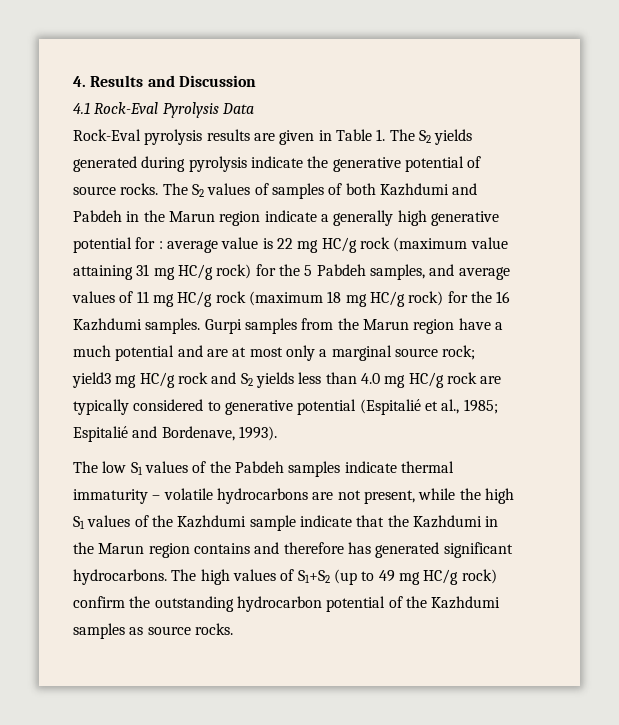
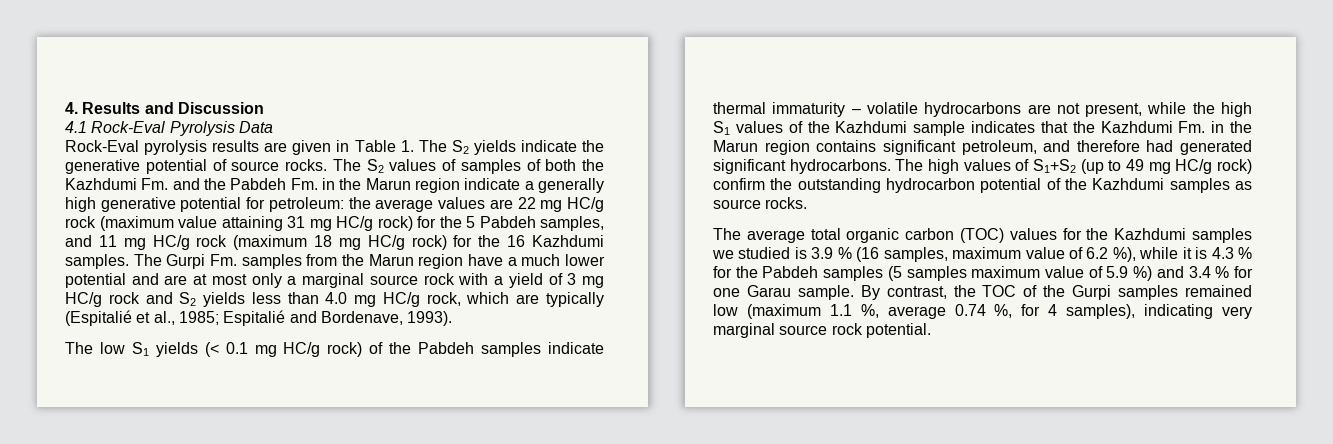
- Rock-Eval pyrolysis results are given in Table 1. The S2 yields generated during pyrolysis indicate the generative potential of source rocks.
+ Rock-Eval pyrolysis results are given in Table 1. The S2 yields indicate the generative potential of source rocks.
- The S2 values of samples of both Kazhdumi and Pabdeh in the Marun region indicate a generally high generative potential for : average value is 22 mg HC/g rock (maximum value attaining 31 mg HC/g rock) for the 5 Pabdeh samples, and average values of 11 mg HC/g rock (maximum 18 mg HC/g rock) for the 16 Kazhdumi samples.
+ The S2 values of samples of both the Kazhdumi Fm. and the Pabdeh Fm. in the Marun region indicate a generally high generative potential for petroleum: the average values are 22 mg HC/g rock (maximum value attaining 31 mg HC/g rock) for the 5 Pabdeh samples, and 11 mg HC/g rock (maximum 18 mg HC/g rock) for the 16 Kazhdumi samples.
- Gurpi samples from the Marun region have a much potential and are at most only a marginal source rock; yield3 mg HC/g rock and S2 yields less than 4.0 mg HC/g rock are typically considered to generative potential (Espitalié et al., 1985; Espitalié and Bordenave, 1993).
+ The Gurpi Fm. samples from the Marun region have a much lower potential and are at most only a marginal source rock with a yield of 3 mg HC/g rock and S2 yields less than 4.0 mg HC/g rock, which are typically (Espitalié et al., 1985; Espitalié and Bordenave, 1993).
- The low S1 values of the Pabdeh samples indicate thermal immaturity – volatile hydrocarbons are not present, while the high S1 values of the Kazhdumi sample indicate that the Kazhdumi in the Marun region contains and therefore has generated significant hydrocarbons.
+ The low S1 yields (< 0.1 mg HC/g rock) of the Pabdeh samples indicate thermal immaturity – volatile hydrocarbons are not present, while the high S1 values of the Kazhdumi sample indicates that the Kazhdumi Fm. in the Marun region contains significant petroleum, and therefore had generated significant hydrocarbons.
+ The average total organic carbon (TOC) values for the Kazhdumi samples we studied is 3.9 % (16 samples, maximum value of 6.2 %), while it is 4.3 % for the Pabdeh samples (5 samples maximum value of 5.9 %) and 3.4 % for one Garau sample. By contrast, the TOC of the Gurpi samples remained low (maximum 1.1 %, average 0.74 %, for 4 samples), indicating very marginal source rock potential.

